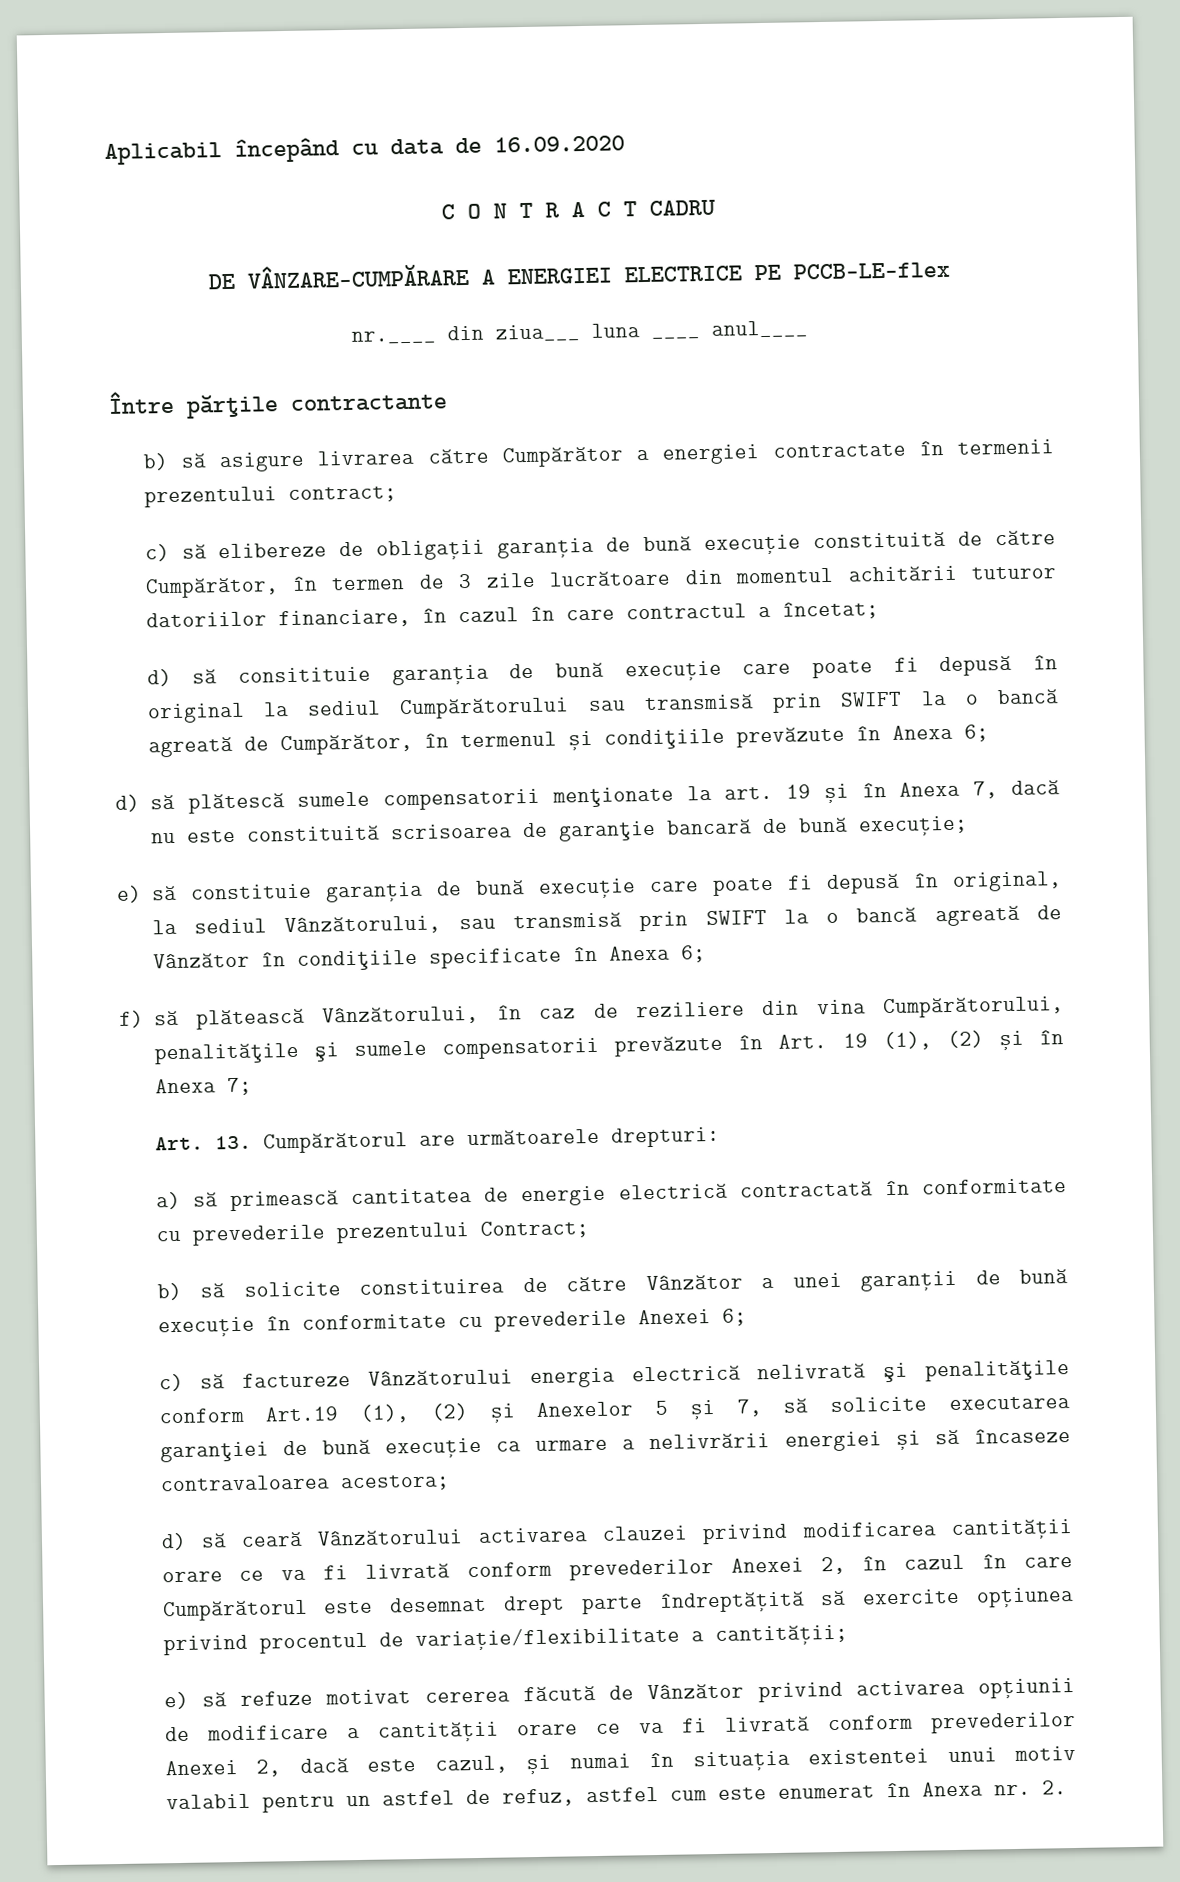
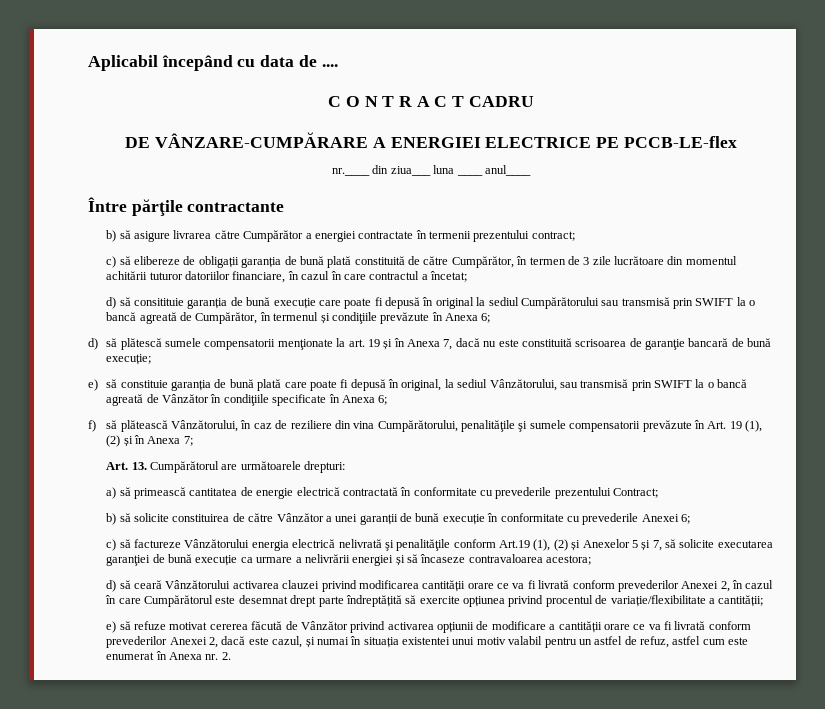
- Aplicabil începând cu data de 16.09.2020
+ Aplicabil începând cu data de ....
- c) să elibereze de obligații garanția de bună execuție constituită de către Cumpărător, în termen de 3 zile lucrătoare din momentul achitării tuturor datoriilor financiare, în cazul în care contractul a încetat;
+ c) să elibereze de obligații garanția de bună plată constituită de către Cumpărător, în termen de 3 zile lucrătoare din momentul achitării tuturor datoriilor financiare, în cazul în care contractul a încetat;
- e) să constituie garanția de bună execuție care poate fi depusă în original, la sediul Vânzătorului, sau transmisă prin SWIFT la o bancă agreată de Vânzător în condiţiile specificate în Anexa 6;
+ e) să constituie garanția de bună plată care poate fi depusă în original, la sediul Vânzătorului, sau transmisă prin SWIFT la o bancă agreată de Vânzător în condiţiile specificate în Anexa 6;

